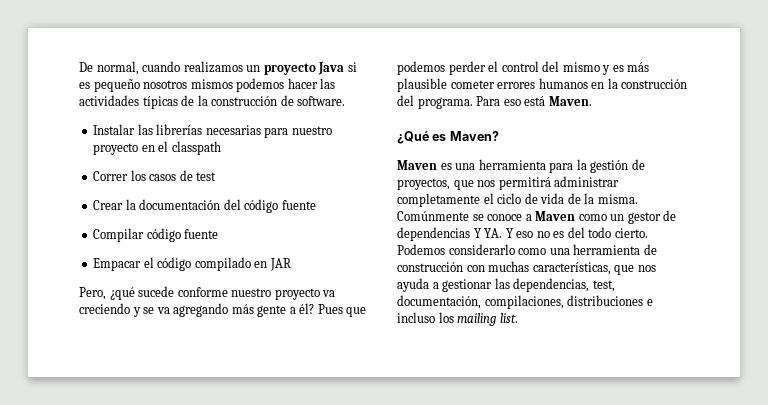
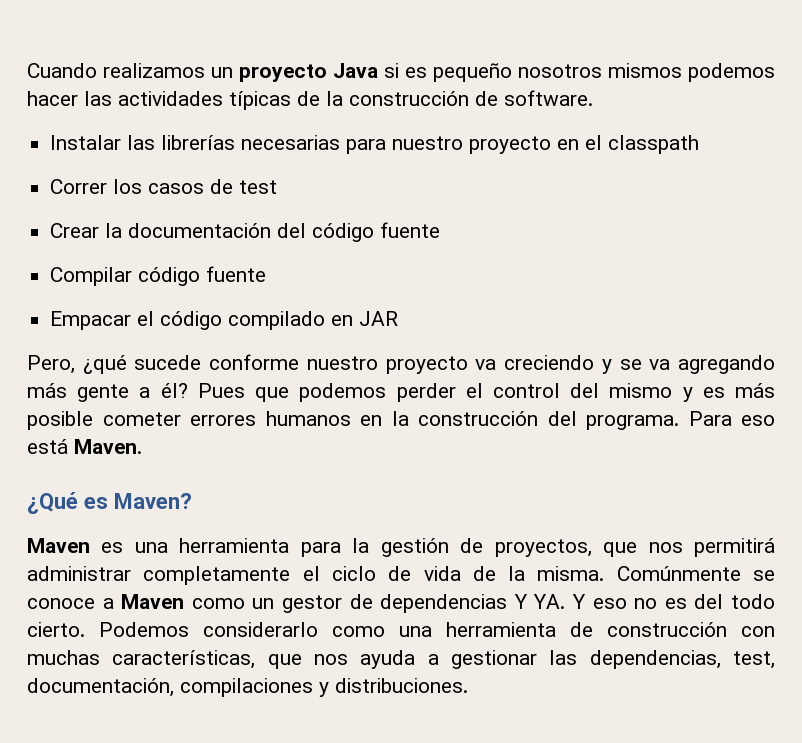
- De normal, cuando realizamos un proyecto Java si es pequeño nosotros mismos podemos hacer las actividades típicas de la construcción de software.
+ Cuando realizamos un proyecto Java si es pequeño nosotros mismos podemos hacer las actividades típicas de la construcción de software.
- Pues que podemos perder el control del mismo y es más plausible cometer errores humanos en la construcción del programa.
+ Pues que podemos perder el control del mismo y es más posible cometer errores humanos en la construcción del programa.
- Podemos considerarlo como una herramienta de construcción con muchas características, que nos ayuda a gestionar las dependencias, test, documentación, compilaciones, distribuciones e incluso los mailing list.
+ Podemos considerarlo como una herramienta de construcción con muchas características, que nos ayuda a gestionar las dependencias, test, documentación, compilaciones y distribuciones.

